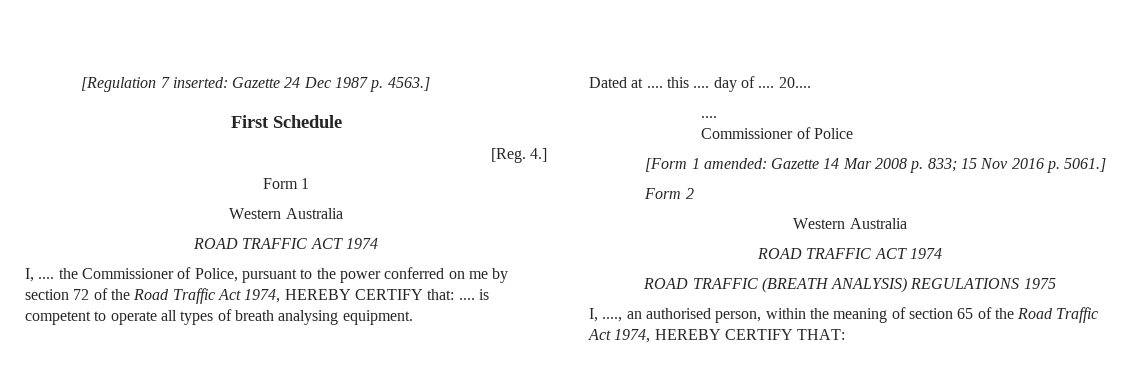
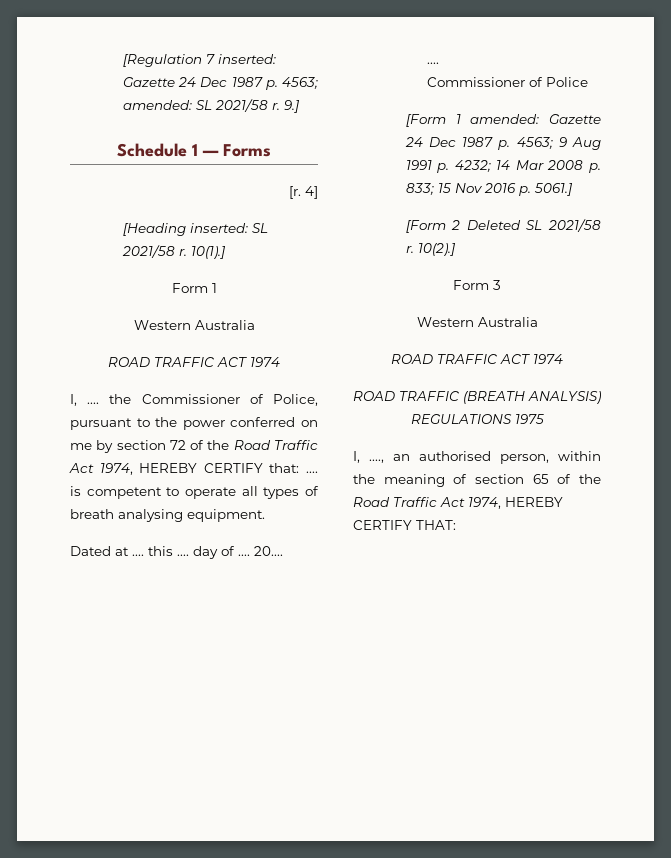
- [Regulation 7 inserted: Gazette 24 Dec 1987 p. 4563.]
- First Schedule
- [Reg. 4.]
+ [Regulation 7 inserted: Gazette 24 Dec 1987 p. 4563; amended: SL 2021/58 r. 9.]
+ Schedule 1 — Forms
+ [r. 4]
+ [Heading inserted: SL 2021/58 r. 10(1).]
- [Form 1 amended: Gazette 14 Mar 2008 p. 833; 15 Nov 2016 p. 5061.]
+ [Form 1 amended: Gazette 24 Dec 1987 p. 4563; 9 Aug 1991 p. 4232; 14 Mar 2008 p. 833; 15 Nov 2016 p. 5061.]
- Form 2
+ [Form 2 Deleted SL 2021/58 r. 10(2).]
+ Form 3

